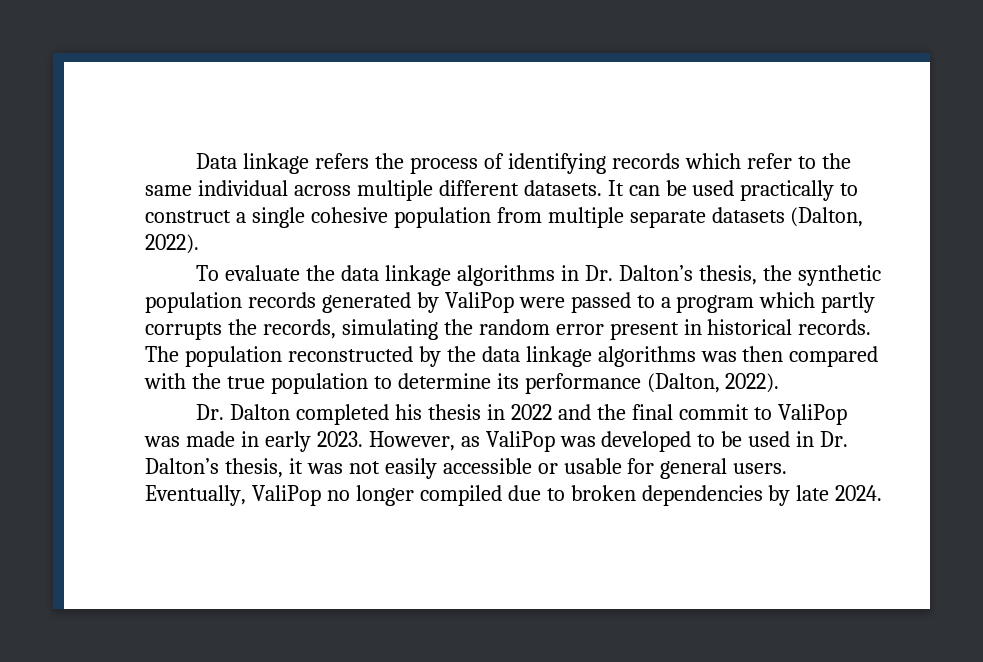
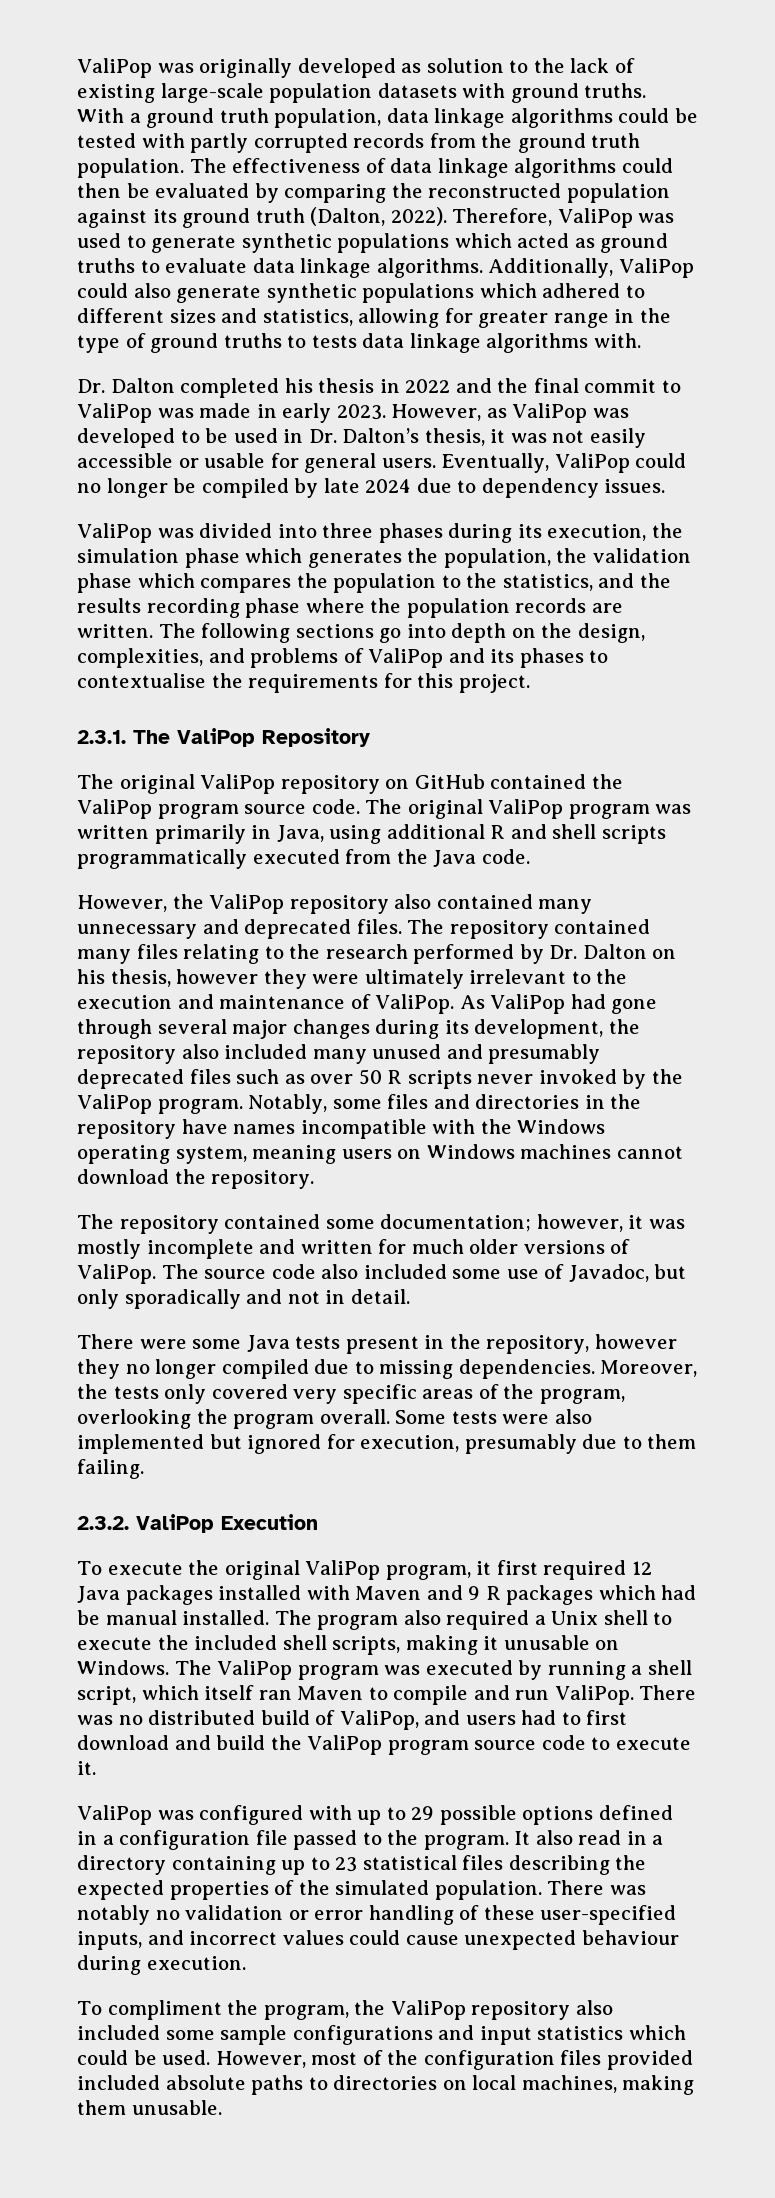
- Data linkage refers the process of identifying records which refer to the same individual across multiple different datasets. It can be used practically to construct a single cohesive population from multiple separate datasets (Dalton, 2022).
- To evaluate the data linkage algorithms in Dr. Dalton’s thesis, the synthetic population records generated by ValiPop were passed to a program which partly corrupts the records, simulating the random error present in historical records. The population reconstructed by the data linkage algorithms was then compared with the true population to determine its performance (Dalton, 2022).
+ ValiPop was originally developed as solution to the lack of existing large-scale population datasets with ground truths. With a ground truth population, data linkage algorithms could be tested with partly corrupted records from the ground truth population. The effectiveness of data linkage algorithms could then be evaluated by comparing the reconstructed population against its ground truth (Dalton, 2022). Therefore, ValiPop was used to generate synthetic populations which acted as ground truths to evaluate data linkage algorithms. Additionally, ValiPop could also generate synthetic populations which adhered to different sizes and statistics, allowing for greater range in the type of ground truths to tests data linkage algorithms with.
- Eventually, ValiPop no longer compiled due to broken dependencies by late 2024.
+ Eventually, ValiPop could no longer be compiled by late 2024 due to dependency issues.
+ ValiPop was divided into three phases during its execution, the simulation phase which generates the population, the validation phase which compares the population to the statistics, and the results recording phase where the population records are written. The following sections go into depth on the design, complexities, and problems of ValiPop and its phases to contextualise the requirements for this project.
+ 2.3.1. The ValiPop Repository
+ The original ValiPop repository on GitHub contained the ValiPop program source code. The original ValiPop program was written primarily in Java, using additional R and shell scripts programmatically executed from the Java code.
+ However, the ValiPop repository also contained many unnecessary and deprecated files. The repository contained many files relating to the research performed by Dr. Dalton on his thesis, however they were ultimately irrelevant to the execution and maintenance of ValiPop. As ValiPop had gone through several major changes during its development, the repository also included many unused and presumably deprecated files such as over 50 R scripts never invoked by the ValiPop program. Notably, some files and directories in the repository have names incompatible with the Windows operating system, meaning users on Windows machines cannot download the repository.
+ The repository contained some documentation; however, it was mostly incomplete and written for much older versions of ValiPop. The source code also included some use of Javadoc, but only sporadically and not in detail.
+ There were some Java tests present in the repository, however they no longer compiled due to missing dependencies. Moreover, the tests only covered very specific areas of the program, overlooking the program overall. Some tests were also implemented but ignored for execution, presumably due to them failing.
+ 2.3.2. ValiPop Execution
+ To execute the original ValiPop program, it first required 12 Java packages installed with Maven and 9 R packages which had be manual installed. The program also required a Unix shell to execute the included shell scripts, making it unusable on Windows. The ValiPop program was executed by running a shell script, which itself ran Maven to compile and run ValiPop. There was no distributed build of ValiPop, and users had to first download and build the ValiPop program source code to execute it.
+ ValiPop was configured with up to 29 possible options defined in a configuration file passed to the program. It also read in a directory containing up to 23 statistical files describing the expected properties of the simulated population. There was notably no validation or error handling of these user-specified inputs, and incorrect values could cause unexpected behaviour during execution.
+ To compliment the program, the ValiPop repository also included some sample configurations and input statistics which could be used. However, most of the configuration files provided included absolute paths to directories on local machines, making them unusable.

